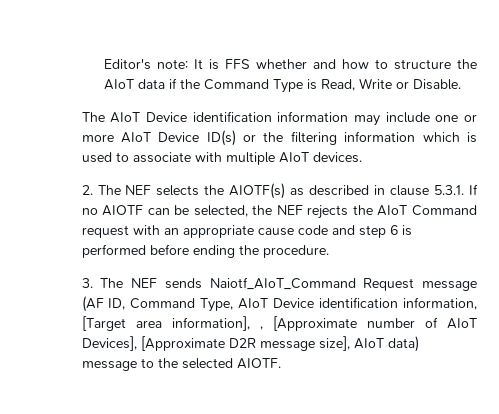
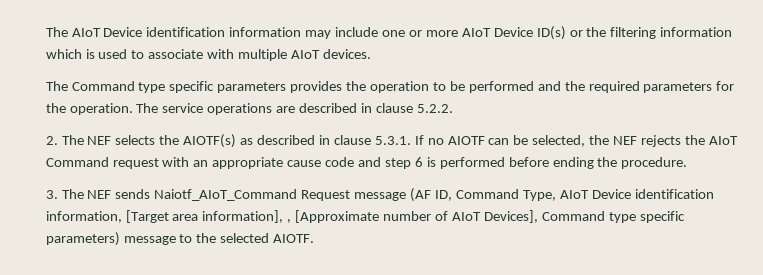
- Editor's note: It is FFS whether and how to structure the AIoT data if the Command Type is Read, Write or Disable.
+ The Command type specific parameters provides the operation to be performed and the required parameters for the operation. The service operations are described in clause 5.2.2.
- 3. The NEF sends Naiotf_AIoT_Command Request message (AF ID, Command Type, AIoT Device identification information, [Target area information], , [Approximate number of AIoT Devices], [Approximate D2R message size], AIoT data) message to the selected AIOTF.
+ 3. The NEF sends Naiotf_AIoT_Command Request message (AF ID, Command Type, AIoT Device identification information, [Target area information], , [Approximate number of AIoT Devices], Command type specific parameters) message to the selected AIOTF.

